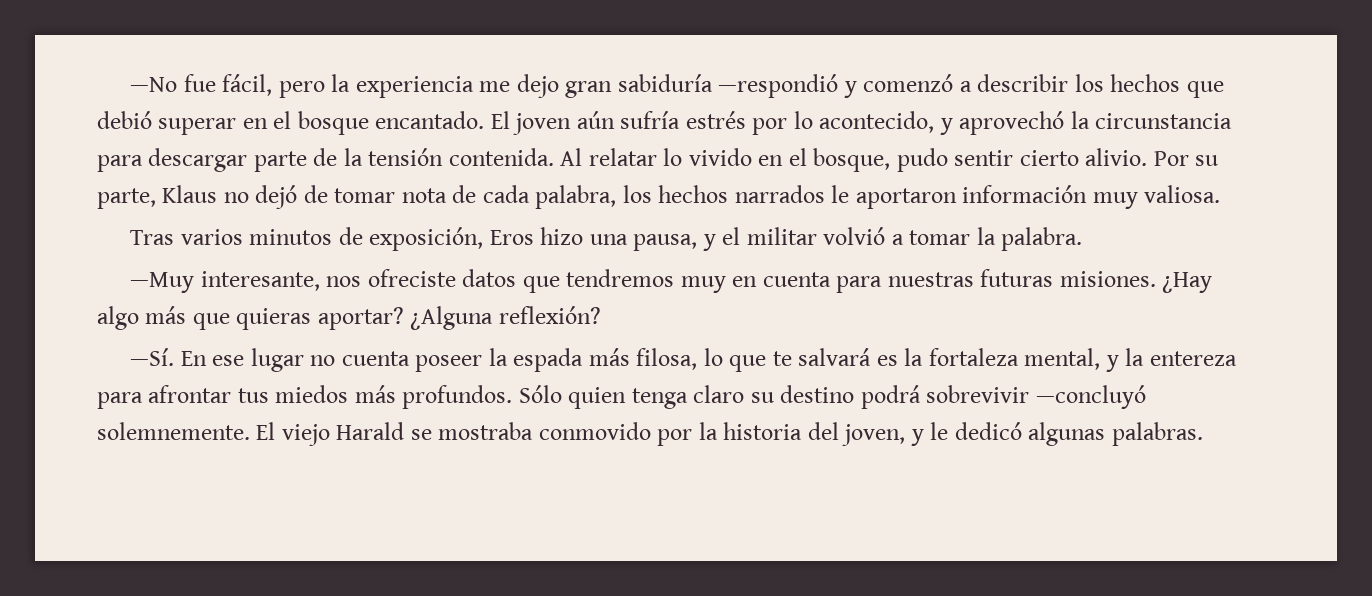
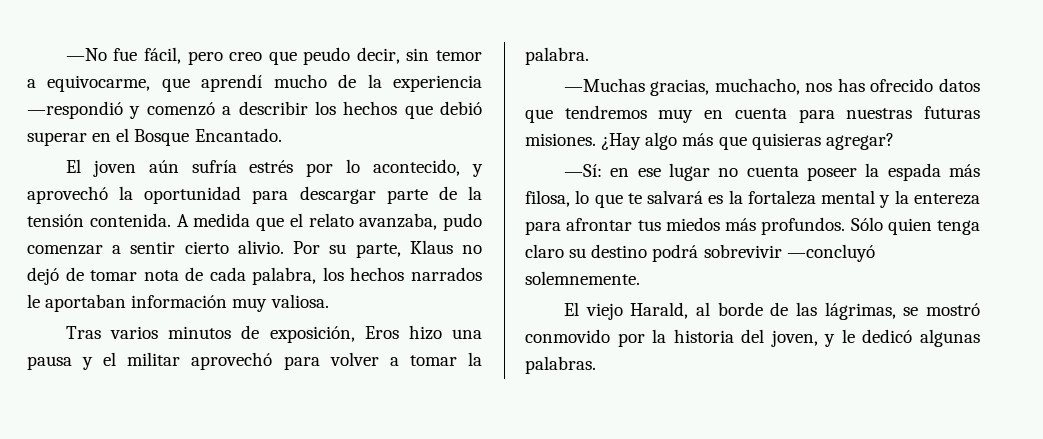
- —No fue fácil, pero la experiencia me dejo gran sabiduría —respondió y comenzó a describir los hechos que debió superar en el bosque encantado. El joven aún sufría estrés por lo acontecido, y aprovechó la circunstancia para descargar parte de la tensión contenida.
+ —No fue fácil, pero creo que peudo decir, sin temor a equivocarme, que aprendí mucho de la experiencia —respondió y comenzó a describir los hechos que debió superar en el Bosque Encantado.
+ El joven aún sufría estrés por lo acontecido, y aprovechó la oportunidad para descargar parte de la tensión contenida.
- Al relatar lo vivido en el bosque, pudo sentir cierto alivio.
+ A medida que el relato avanzaba, pudo comenzar a sentir cierto alivio.
- Por su parte, Klaus no dejó de tomar nota de cada palabra, los hechos narrados le aportaron información muy valiosa.
+ Por su parte, Klaus no dejó de tomar nota de cada palabra, los hechos narrados le aportaban información muy valiosa.
- Tras varios minutos de exposición, Eros hizo una pausa, y el militar volvió a tomar la palabra.
+ Tras varios minutos de exposición, Eros hizo una pausa y el militar aprovechó para volver a tomar la palabra.
- —Muy interesante, nos ofreciste datos que tendremos muy en cuenta para nuestras futuras misiones.
+ —Muchas gracias, muchacho, nos has ofrecido datos que tendremos muy en cuenta para nuestras futuras misiones.
- ¿Hay algo más que quieras aportar? ¿Alguna reflexión?
- —Sí. En ese lugar no cuenta poseer la espada más filosa, lo que te salvará es la fortaleza mental, y la entereza para afrontar tus miedos más profundos.
+ ¿Hay algo más que quisieras agregar?
+ —Sí: en ese lugar no cuenta poseer la espada más filosa, lo que te salvará es la fortaleza mental y la entereza para afrontar tus miedos más profundos.
- Sólo quien tenga claro su destino podrá sobrevivir —concluyó solemnemente. El viejo Harald se mostraba conmovido por la historia del joven, y le dedicó algunas palabras.
+ Sólo quien tenga claro su destino podrá sobrevivir —concluyó solemnemente.
+ El viejo Harald, al borde de las lágrimas, se mostró conmovido por la historia del joven, y le dedicó algunas palabras.

